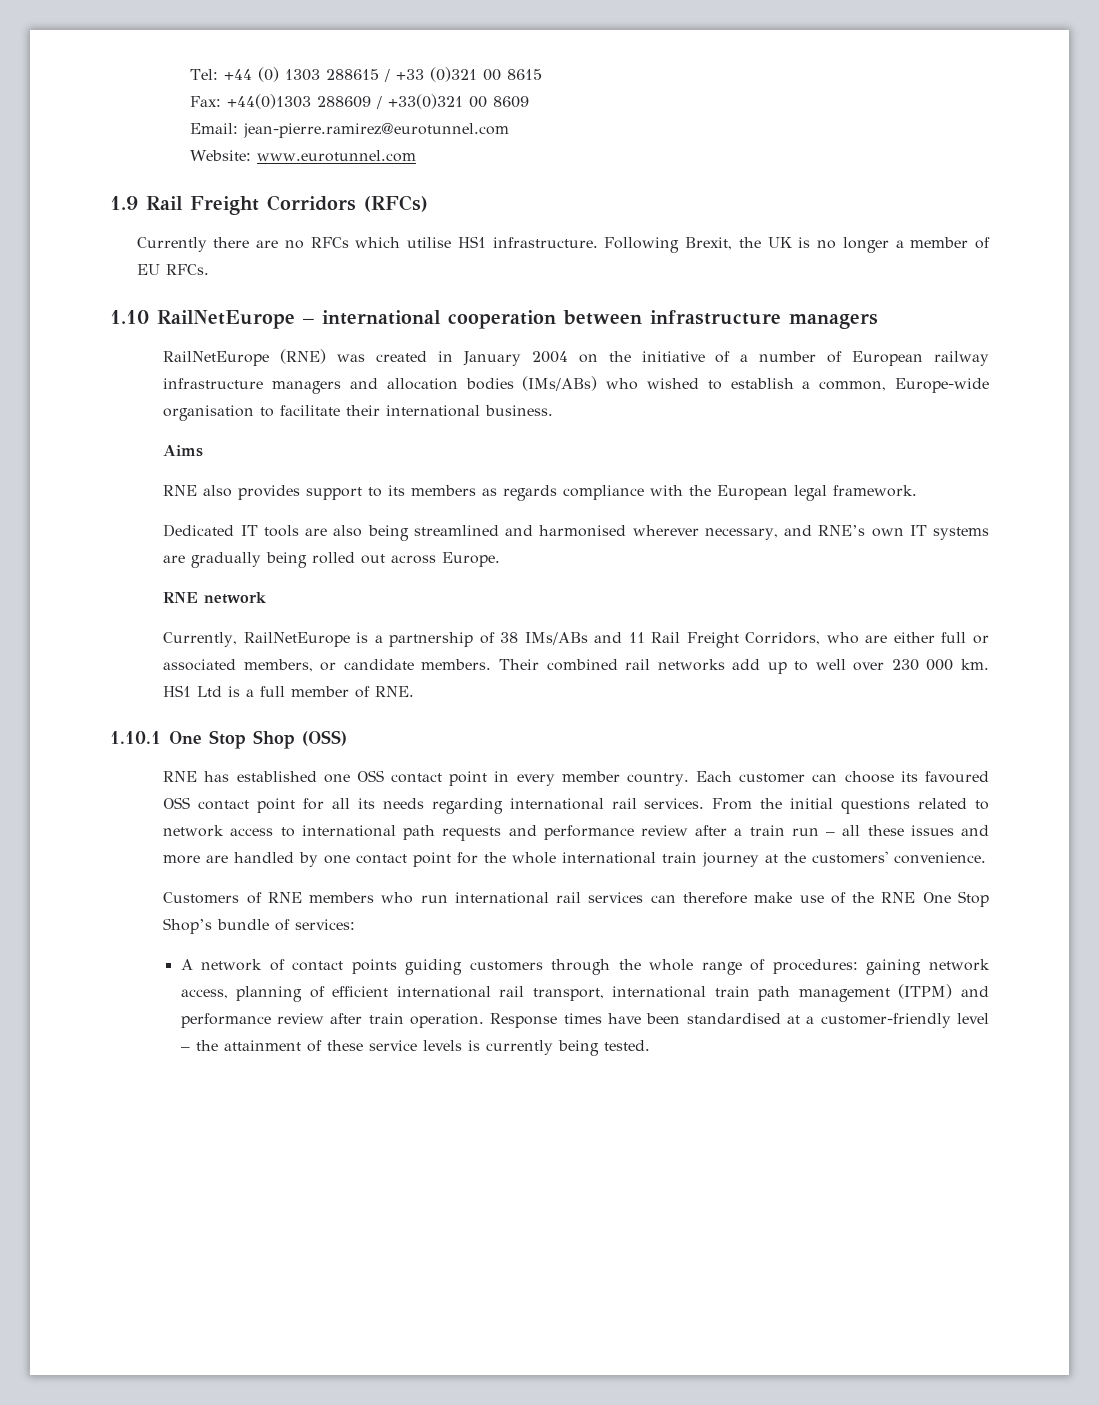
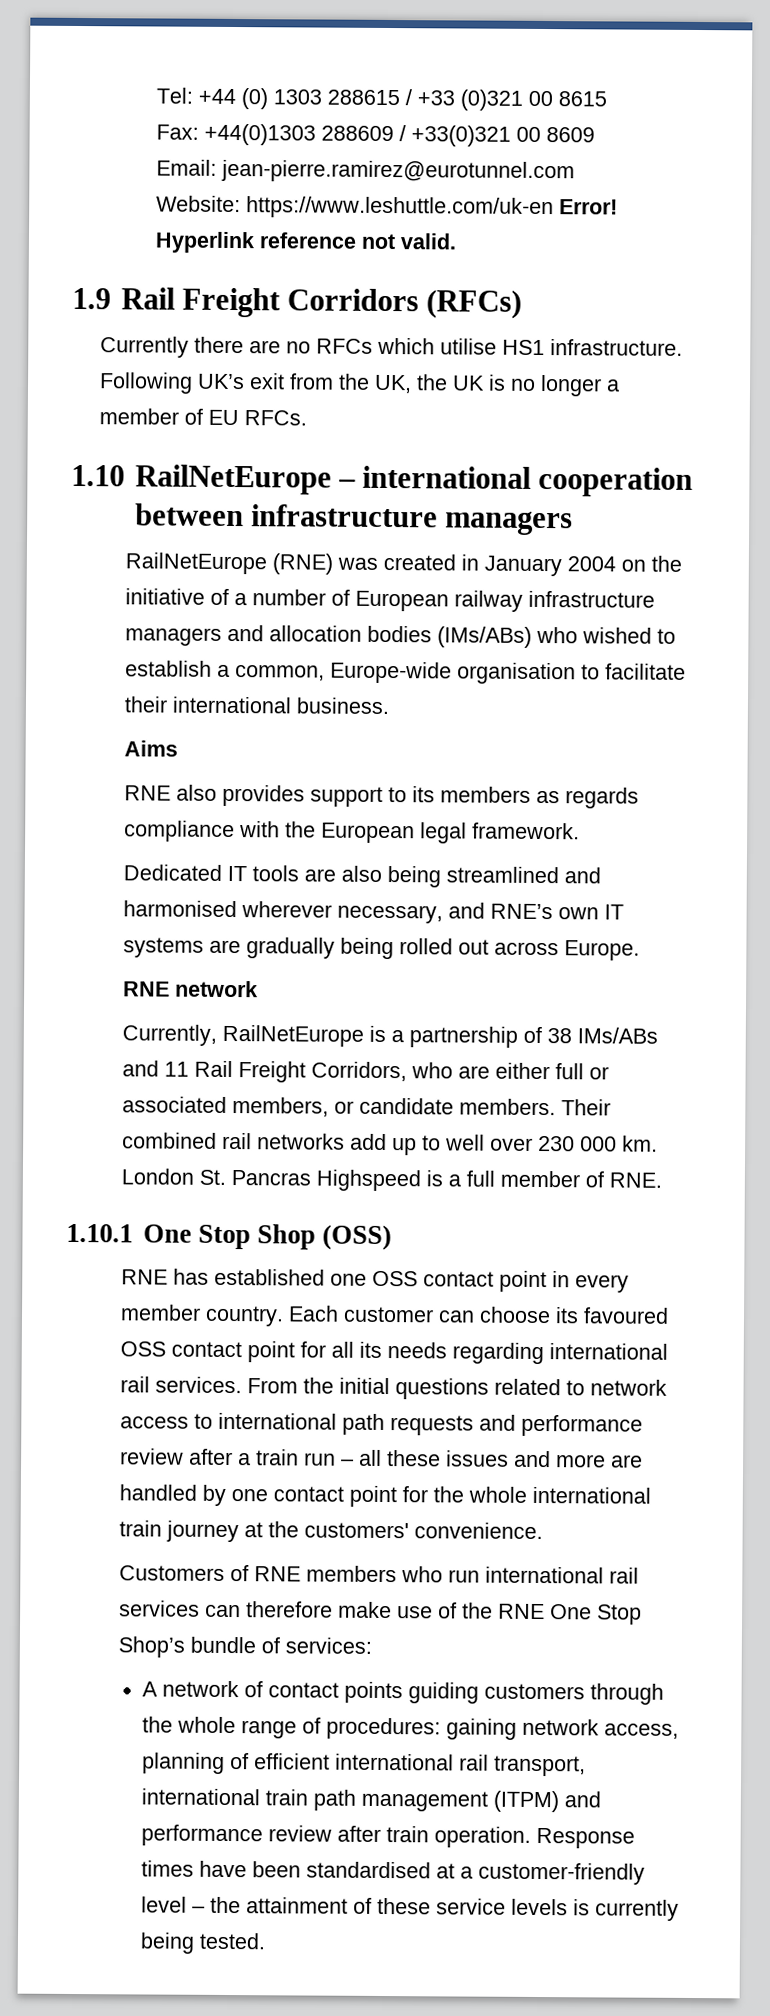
- Website: www.eurotunnel.com
+ Website: https://www.leshuttle.com/uk-en Error! Hyperlink reference not valid.
- Following Brexit, the UK is no longer a member of EU RFCs.
+ Following UK’s exit from the UK, the UK is no longer a member of EU RFCs.
- HS1 Ltd is a full member of RNE.
+ London St. Pancras Highspeed is a full member of RNE.

